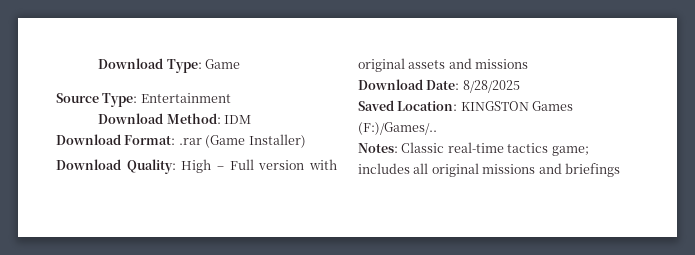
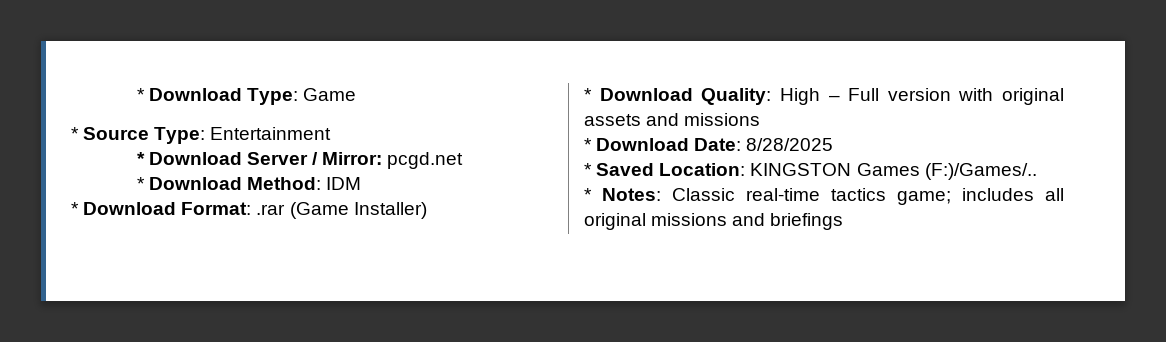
- Download Type: Game
+ * Download Type: Game
- Source Type: Entertainment
+ * Source Type: Entertainment
- Download Method: IDM
+ * Download Server / Mirror: pcgd.net
+ * Download Method: IDM
- Download Format: .rar (Game Installer)
+ * Download Format: .rar (Game Installer)
- Download Quality: High – Full version with original assets and missions
+ * Download Quality: High – Full version with original assets and missions
- Download Date: 8/28/2025
+ * Download Date: 8/28/2025
- Saved Location: KINGSTON Games (F:)/Games/..
+ * Saved Location: KINGSTON Games (F:)/Games/..
- Notes: Classic real-time tactics game; includes all original missions and briefings
+ * Notes: Classic real-time tactics game; includes all original missions and briefings

